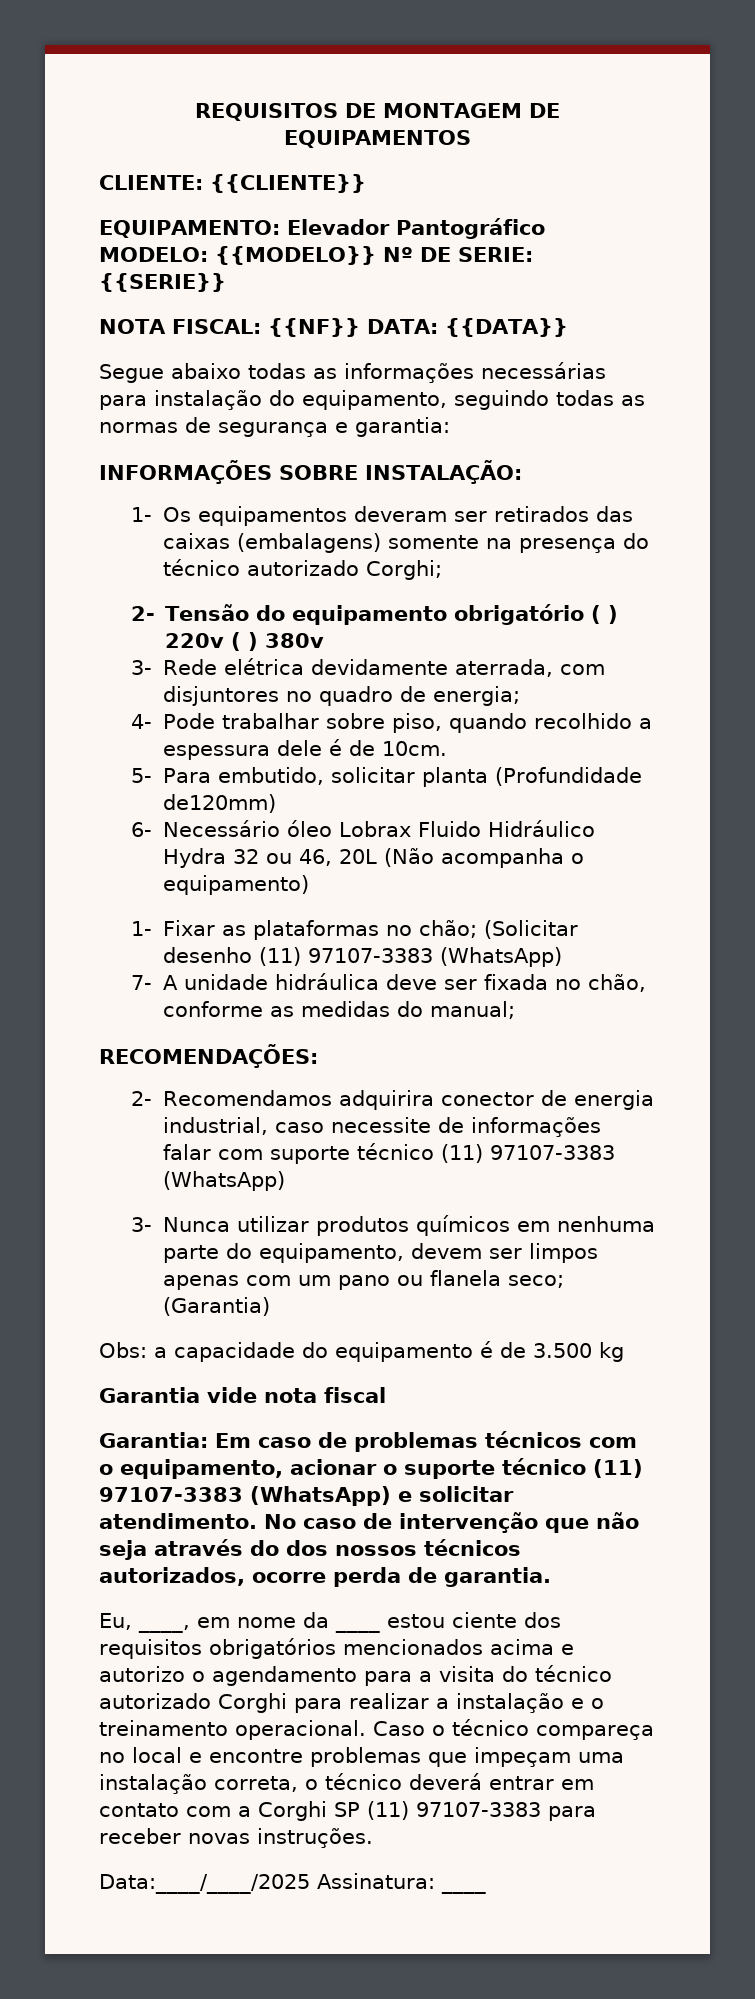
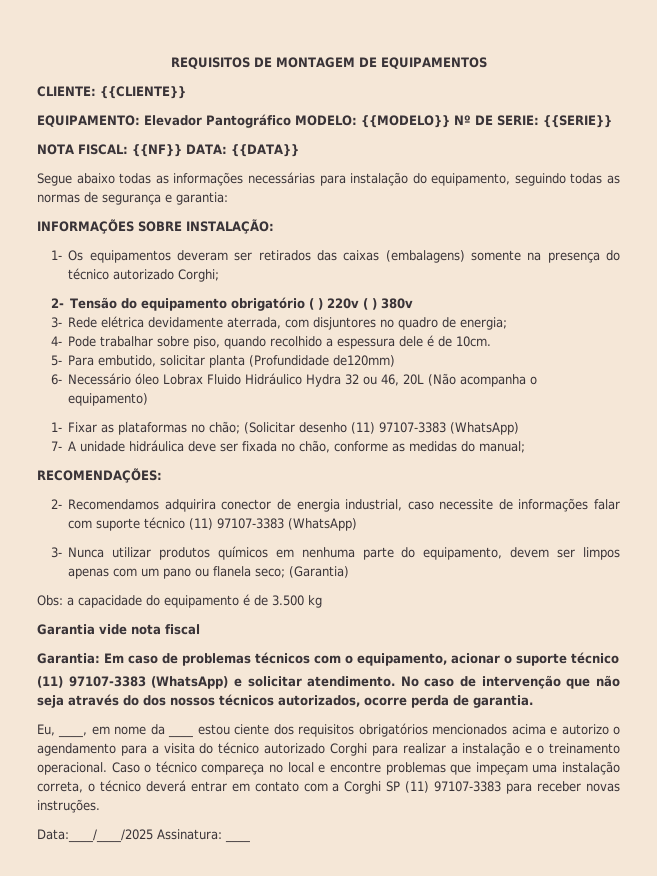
- Garantia: Em caso de problemas técnicos com o equipamento, acionar o suporte técnico (11) 97107-3383 (WhatsApp) e solicitar atendimento.
+ Garantia: Em caso de problemas técnicos com o equipamento, acionar o suporte técnico
+ (11) 97107-3383 (WhatsApp) e solicitar atendimento.

